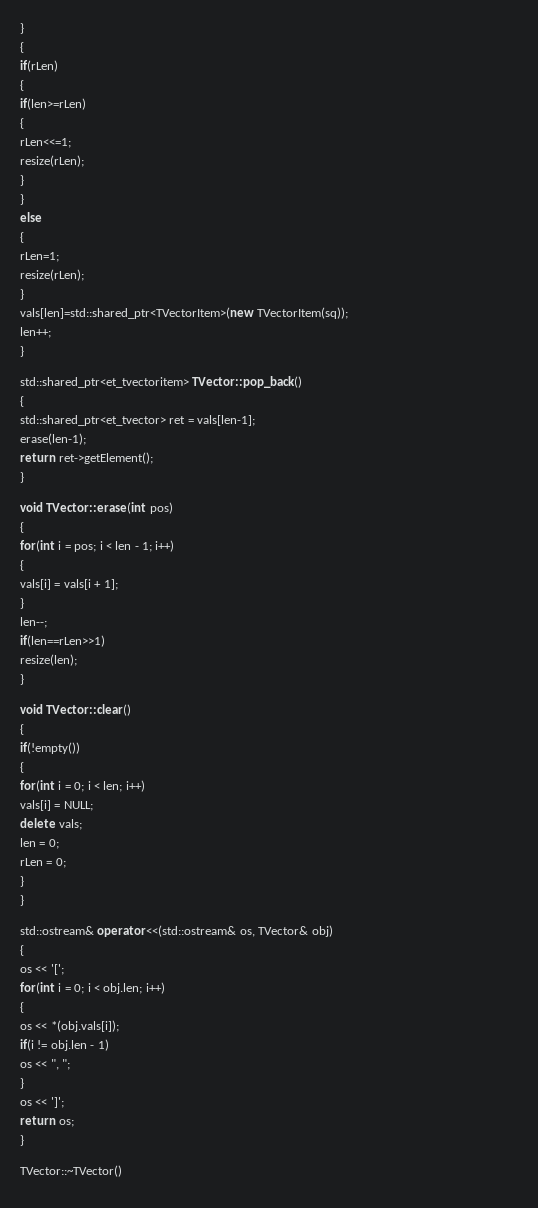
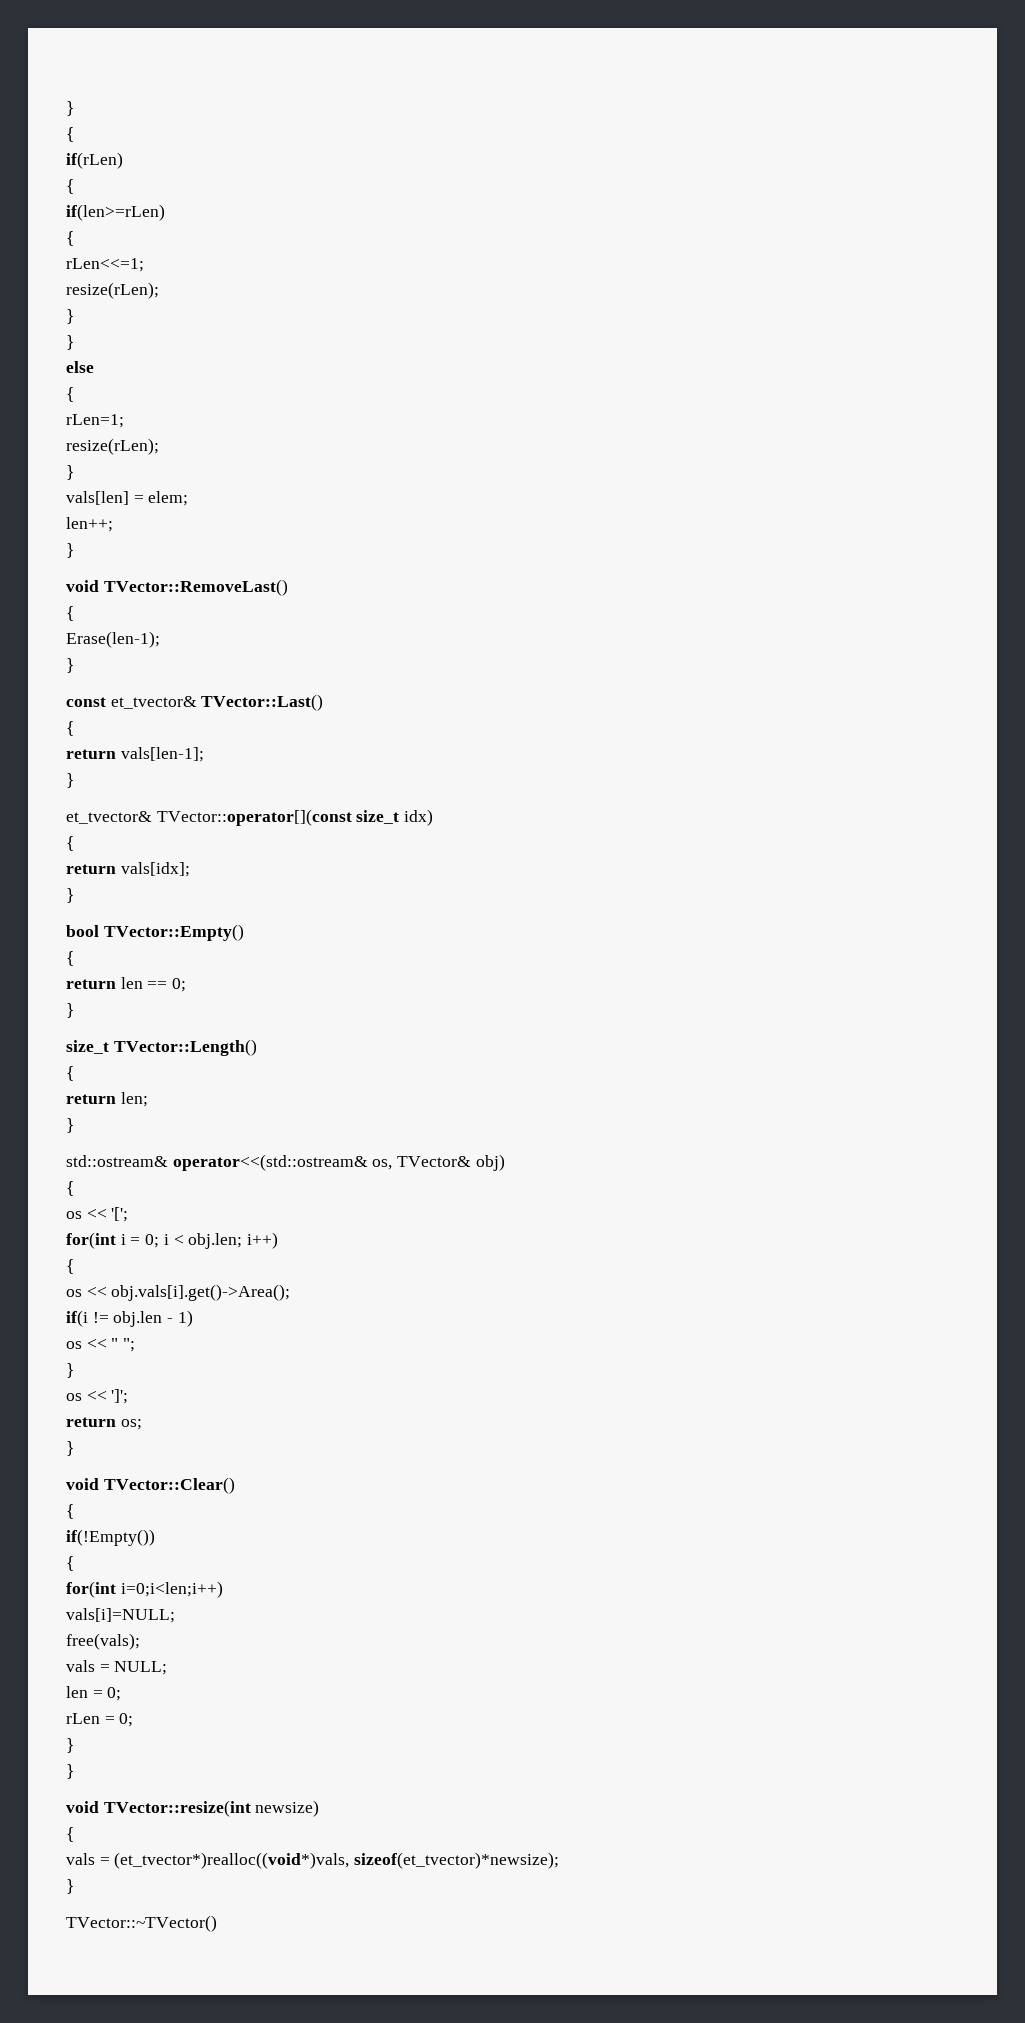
- vals[len]=std::shared_ptr<TVectorItem>(new TVectorItem(sq));
+ vals[len] = elem;
- std::shared_ptr<et_tvectoritem> TVector::pop_back()
+ void TVector::RemoveLast()
  {
- std::shared_ptr<et_tvector> ret = vals[len-1];
- erase(len-1);
- return ret->getElement();
+ Erase(len-1);
  }
- void TVector::erase(int pos)
+ const et_tvector& TVector::Last()
  {
- for(int i = pos; i < len - 1; i++)
+ return vals[len-1];
+ }
+ et_tvector& TVector::operator[](const size_t idx)
  {
- vals[i] = vals[i + 1];
+ return vals[idx];
  }
- len--;
- if(len==rLen>>1)
- resize(len);
+ bool TVector::Empty()
+ {
+ return len == 0;
  }
- void TVector::clear()
+ size_t TVector::Length()
  {
- if(!empty())
- {
- for(int i = 0; i < len; i++)
- vals[i] = NULL;
- delete vals;
- len = 0;
- rLen = 0;
- }
+ return len;
- os << *(obj.vals[i]);
+ os << obj.vals[i].get()->Area();
- os << ", ";
+ os << " ";
+ void TVector::Clear()
+ {
+ if(!Empty())
+ {
+ for(int i=0;i<len;i++)
+ vals[i]=NULL;
+ free(vals);
+ vals = NULL;
+ len = 0;
+ rLen = 0;
+ }
+ }
+ void TVector::resize(int newsize)
+ {
+ vals = (et_tvector*)realloc((void*)vals, sizeof(et_tvector)*newsize);
+ }

